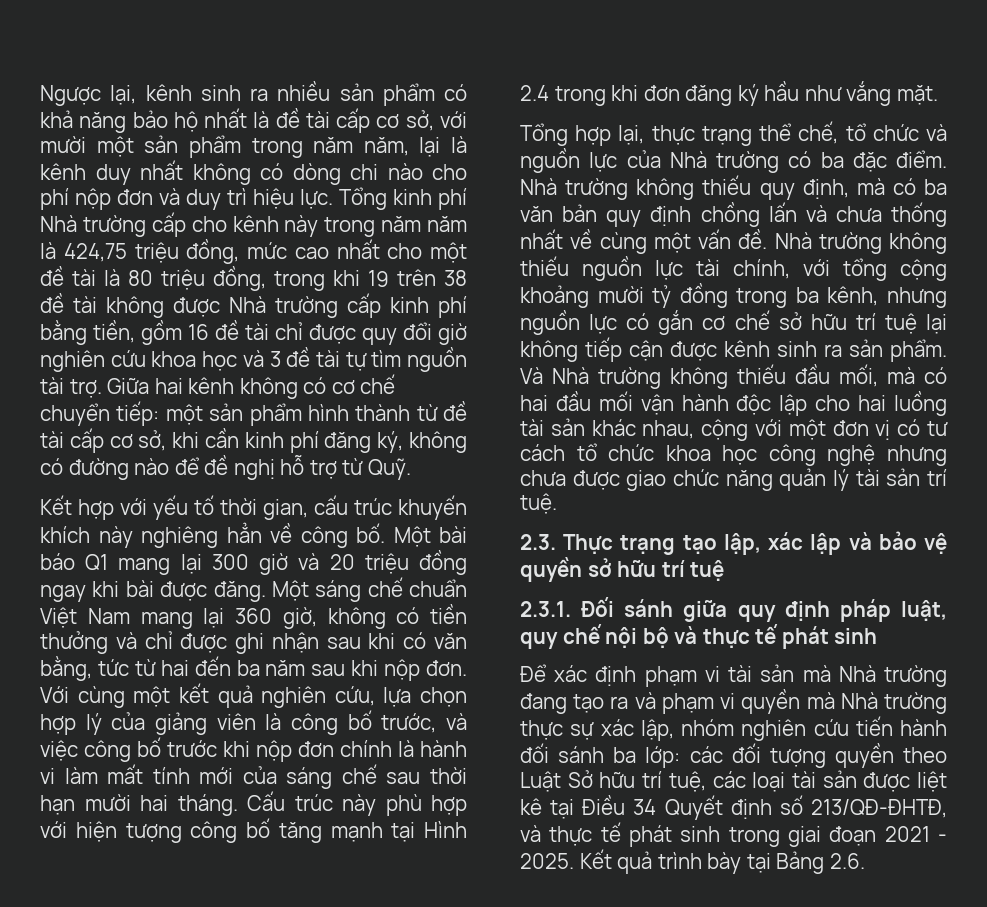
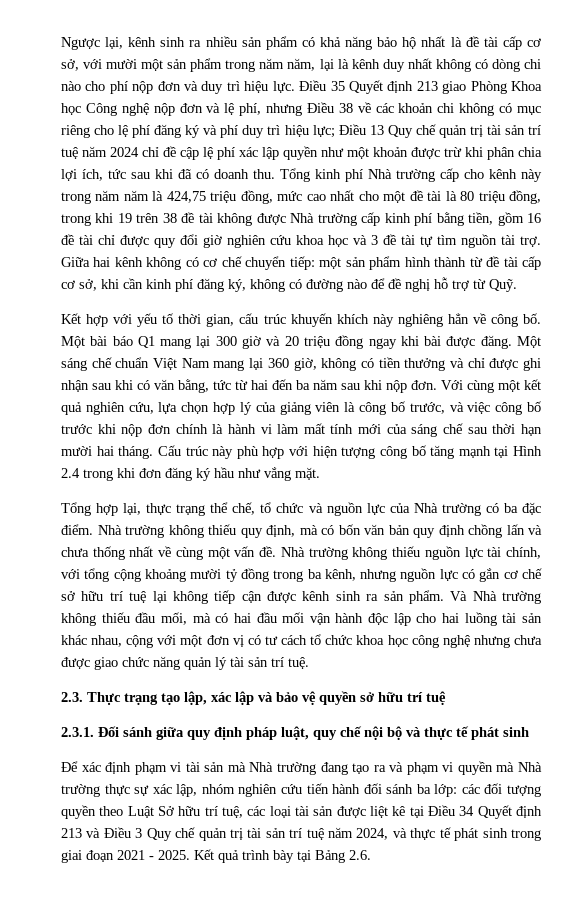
+ Điều 35 Quyết định 213 giao Phòng Khoa học Công nghệ nộp đơn và lệ phí, nhưng Điều 38 về các khoản chi không có mục riêng cho lệ phí đăng ký và phí duy trì hiệu lực; Điều 13 Quy chế quản trị tài sản trí tuệ năm 2024 chỉ đề cập lệ phí xác lập quyền như một khoản được trừ khi phân chia lợi ích, tức sau khi đã có doanh thu.
- Nhà trường không thiếu quy định, mà có ba văn bản quy định chồng lấn và chưa thống nhất về cùng một vấn đề.
+ Nhà trường không thiếu quy định, mà có bốn văn bản quy định chồng lấn và chưa thống nhất về cùng một vấn đề.
- các đối tượng quyền theo Luật Sở hữu trí tuệ, các loại tài sản được liệt kê tại Điều 34 Quyết định số 213/QĐ-ĐHTĐ, và thực tế phát sinh trong giai đoạn 2021 - 2025.
+ các đối tượng quyền theo Luật Sở hữu trí tuệ, các loại tài sản được liệt kê tại Điều 34 Quyết định 213 và Điều 3 Quy chế quản trị tài sản trí tuệ năm 2024, và thực tế phát sinh trong giai đoạn 2021 - 2025.

